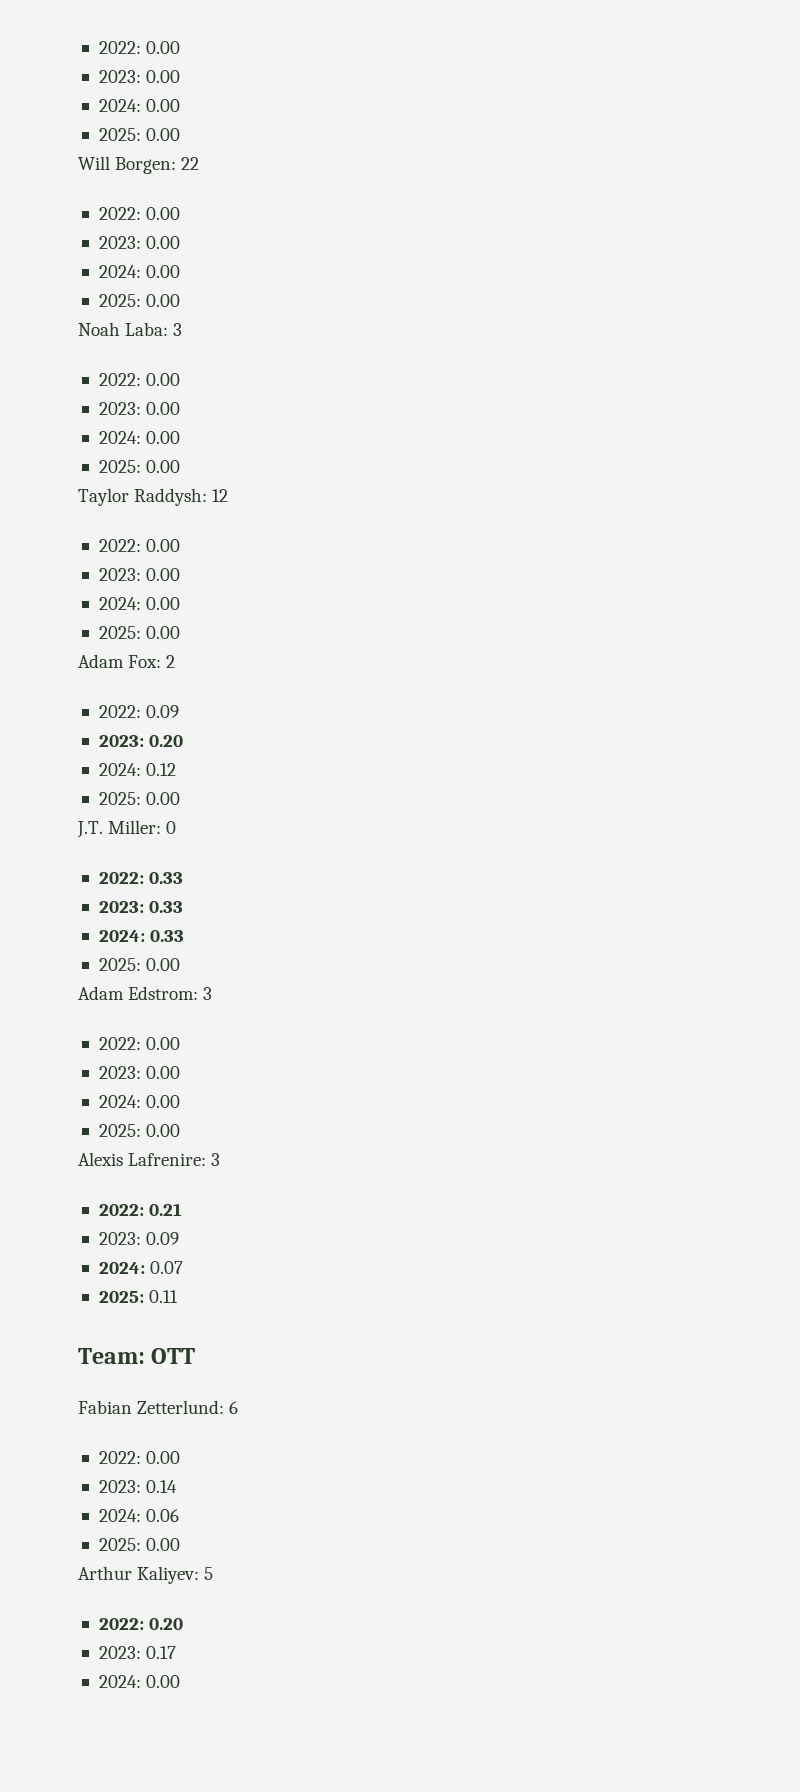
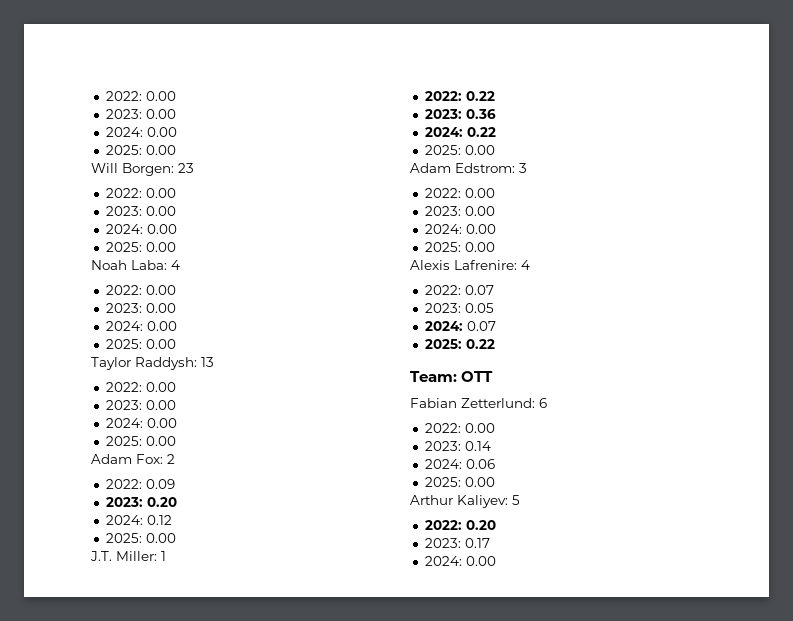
- Will Borgen: 22
+ Will Borgen: 23
- Noah Laba: 3
+ Noah Laba: 4
- Taylor Raddysh: 12
+ Taylor Raddysh: 13
- J.T. Miller: 0
- 2022: 0.33
- 2023: 0.33
- 2024: 0.33
+ J.T. Miller: 1
+ 2022: 0.22
+ 2023: 0.36
+ 2024: 0.22
- Alexis Lafrenire: 3
- 2022: 0.21
- 2023: 0.09
+ Alexis Lafrenire: 4
+ 2022: 0.07
+ 2023: 0.05
- 2025: 0.11
+ 2025: 0.22

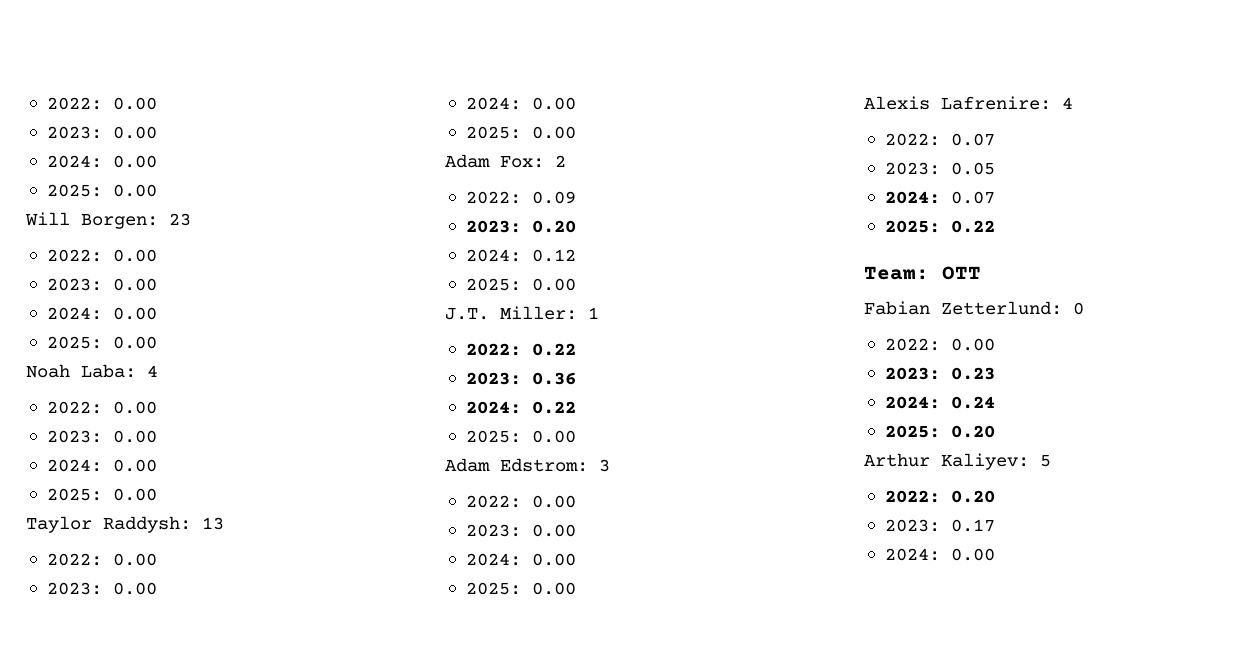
- Fabian Zetterlund: 6
+ Fabian Zetterlund: 0
  2022: 0.00
- 2023: 0.14
- 2024: 0.06
- 2025: 0.00
+ 2023: 0.23
+ 2024: 0.24
+ 2025: 0.20

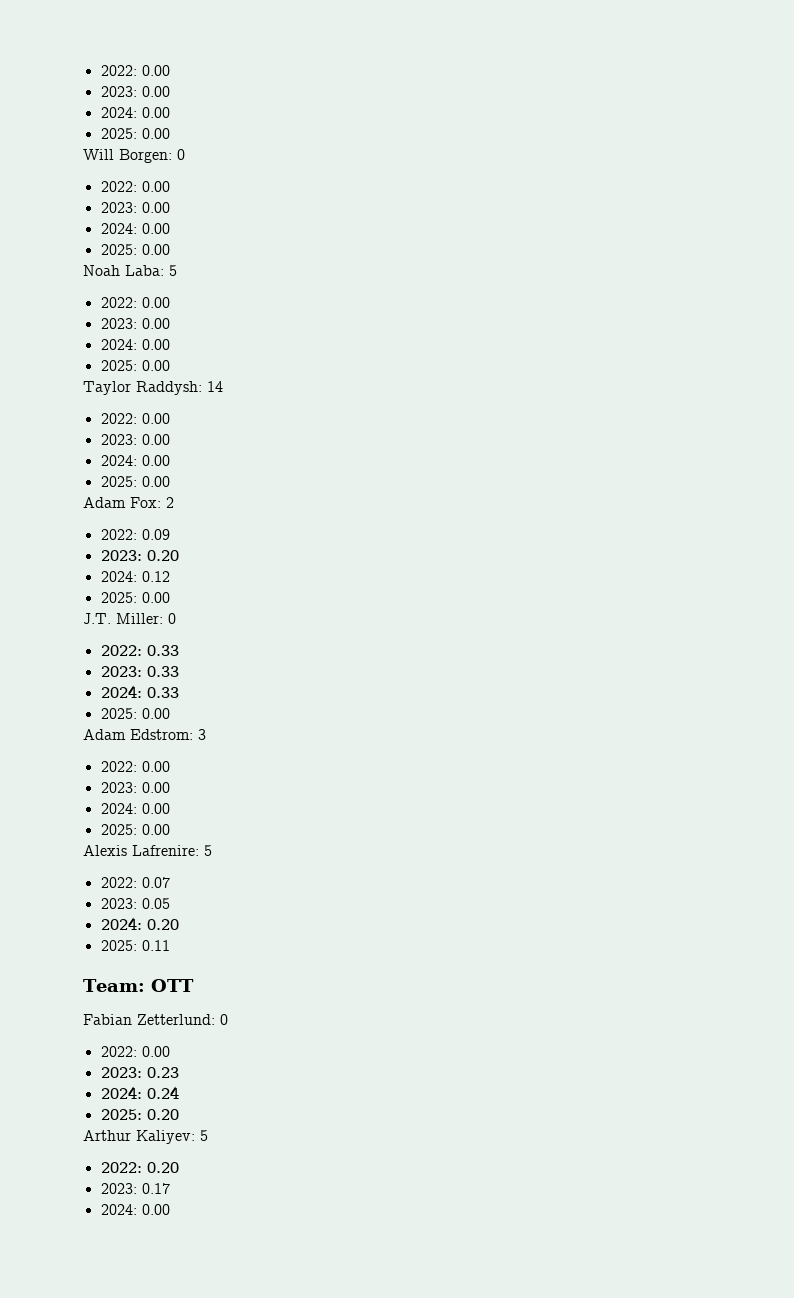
- Will Borgen: 23
+ Will Borgen: 0
- Noah Laba: 4
+ Noah Laba: 5
- Taylor Raddysh: 13
+ Taylor Raddysh: 14
- J.T. Miller: 1
- 2022: 0.22
- 2023: 0.36
- 2024: 0.22
+ J.T. Miller: 0
+ 2022: 0.33
+ 2023: 0.33
+ 2024: 0.33
- Alexis Lafrenire: 4
+ Alexis Lafrenire: 5
- 2024: 0.07
- 2025: 0.22
+ 2024: 0.20
+ 2025: 0.11

